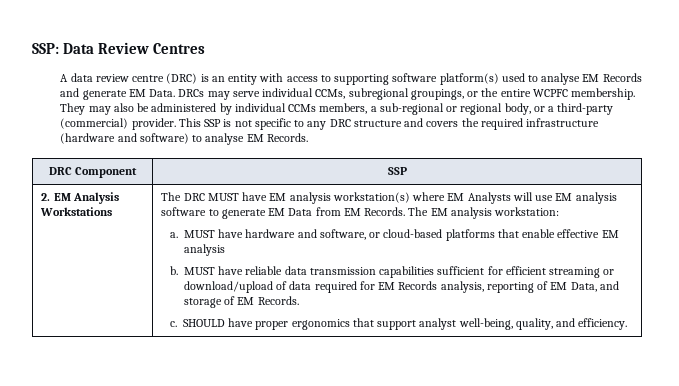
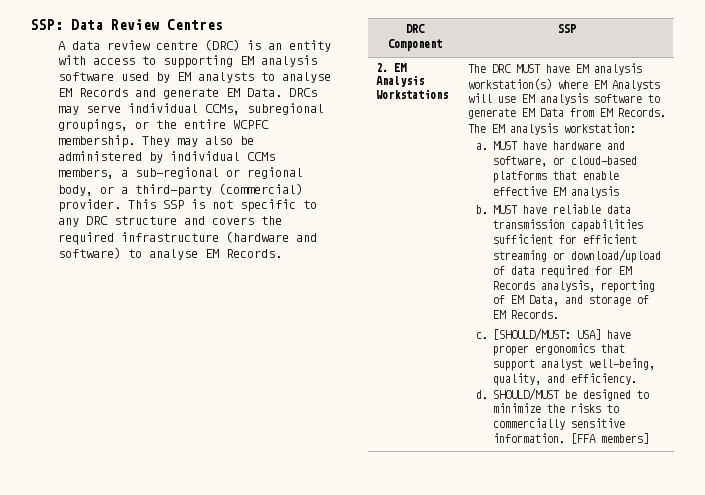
- A data review centre (DRC) is an entity with access to supporting software platform(s) used to analyse EM Records and generate EM Data.
+ A data review centre (DRC) is an entity with access to supporting EM analysis software used by EM analysts to analyse EM Records and generate EM Data.
- SHOULD have proper ergonomics that support analyst well-being, quality, and efficiency.
+ [SHOULD/MUST: USA] have proper ergonomics that support analyst well-being, quality, and efficiency.
+ d. SHOULD/MUST be designed to minimize the risks to commercially sensitive information. [FFA members]

